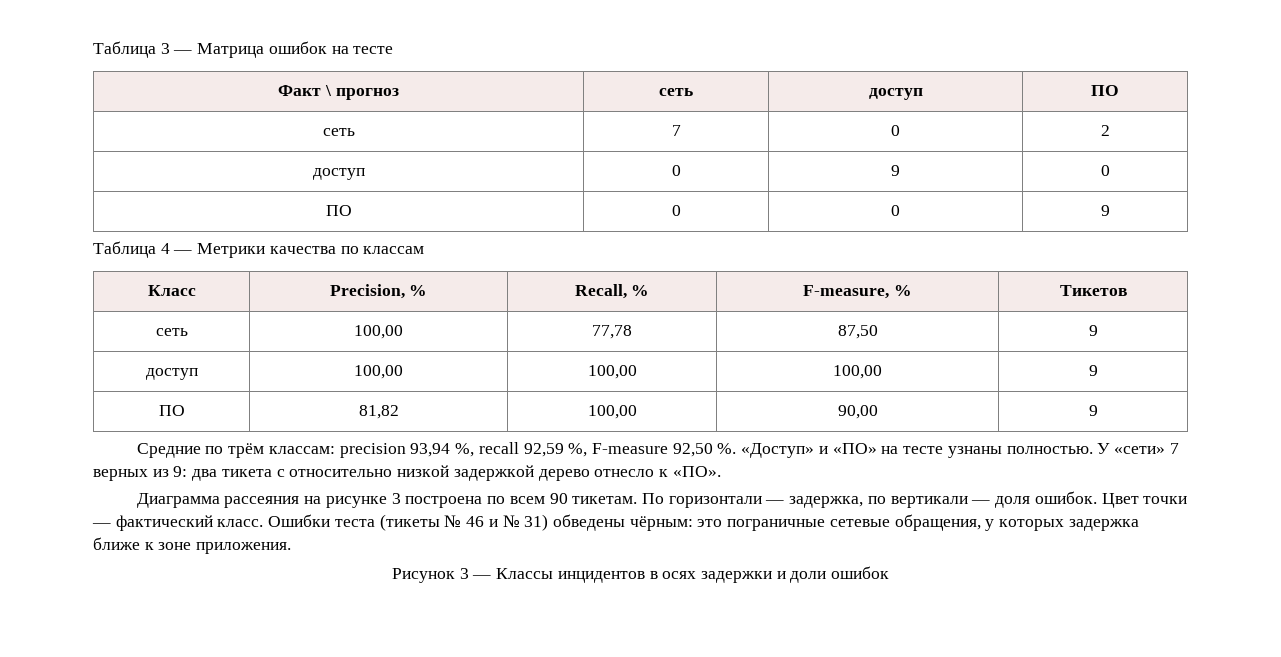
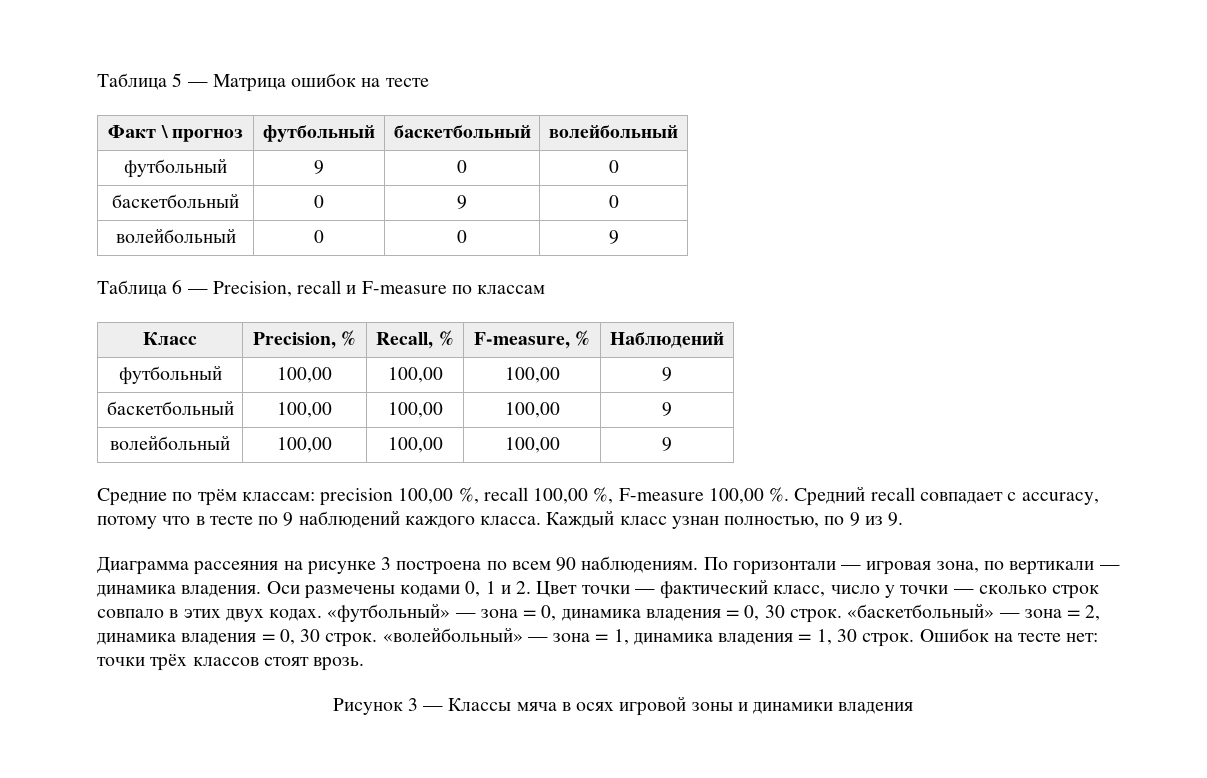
- Таблица 3 — Матрица ошибок на тесте
+ Таблица 5 — Матрица ошибок на тесте
- Факт \ прогноз | сеть | доступ | ПО
- сеть | 7 | 0 | 2
- доступ | 0 | 9 | 0
+ Факт \ прогноз | футбольный | баскетбольный | волейбольный
+ футбольный | 9 | 0 | 0
+ баскетбольный | 0 | 9 | 0
- ПО | 0 | 0 | 9
+ волейбольный | 0 | 0 | 9
- Таблица 4 — Метрики качества по классам
+ Таблица 6 — Precision, recall и F-measure по классам
- Класс | Precision, % | Recall, % | F-measure, % | Тикетов
- сеть | 100,00 | 77,78 | 87,50 | 9
- доступ | 100,00 | 100,00 | 100,00 | 9
- ПО | 81,82 | 100,00 | 90,00 | 9
+ Класс | Precision, % | Recall, % | F-measure, % | Наблюдений
+ футбольный | 100,00 | 100,00 | 100,00 | 9
+ баскетбольный | 100,00 | 100,00 | 100,00 | 9
+ волейбольный | 100,00 | 100,00 | 100,00 | 9
- Средние по трём классам: precision 93,94 %, recall 92,59 %, F-measure 92,50 %. «Доступ» и «ПО» на тесте узнаны полностью. У «сети» 7 верных из 9: два тикета с относительно низкой задержкой дерево отнесло к «ПО».
+ Средние по трём классам: precision 100,00 %, recall 100,00 %, F-measure 100,00 %. Средний recall совпадает с accuracy, потому что в тесте по 9 наблюдений каждого класса. Каждый класс узнан полностью, по 9 из 9.
- Диаграмма рассеяния на рисунке 3 построена по всем 90 тикетам.
+ Диаграмма рассеяния на рисунке 3 построена по всем 90 наблюдениям.
- По горизонтали — задержка, по вертикали — доля ошибок. Цвет точки — фактический класс. Ошибки теста (тикеты № 46 и № 31) обведены чёрным: это пограничные сетевые обращения, у которых задержка ближе к зоне приложения.
+ По горизонтали — игровая зона, по вертикали — динамика владения. Оси размечены кодами 0, 1 и 2. Цвет точки — фактический класс, число у точки — сколько строк совпало в этих двух кодах. «футбольный» — зона = 0, динамика владения = 0, 30 строк. «баскетбольный» — зона = 2, динамика владения = 0, 30 строк. «волейбольный» — зона = 1, динамика владения = 1, 30 строк. Ошибок на тесте нет: точки трёх классов стоят врозь.
- Рисунок 3 — Классы инцидентов в осях задержки и доли ошибок
+ Рисунок 3 — Классы мяча в осях игровой зоны и динамики владения

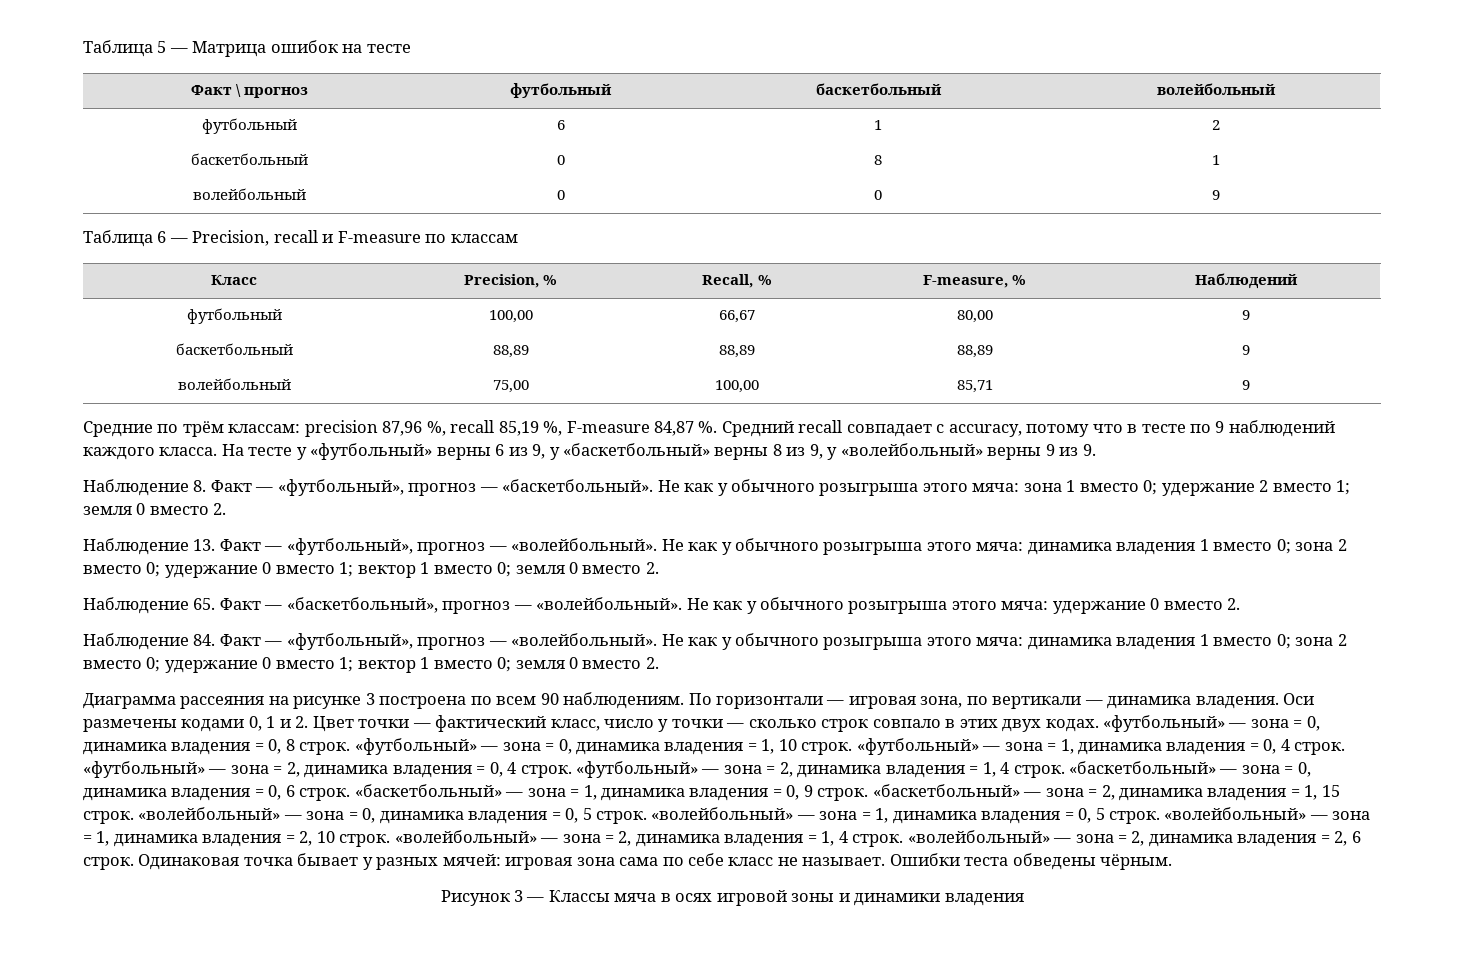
- футбольный | 9 | 0 | 0
+ футбольный | 6 | 1 | 2
- баскетбольный | 0 | 9 | 0
+ баскетбольный | 0 | 8 | 1
- футбольный | 100,00 | 100,00 | 100,00 | 9
+ футбольный | 100,00 | 66,67 | 80,00 | 9
- баскетбольный | 100,00 | 100,00 | 100,00 | 9
+ баскетбольный | 88,89 | 88,89 | 88,89 | 9
- волейбольный | 100,00 | 100,00 | 100,00 | 9
+ волейбольный | 75,00 | 100,00 | 85,71 | 9
- Средние по трём классам: precision 100,00 %, recall 100,00 %, F-measure 100,00 %.
+ Средние по трём классам: precision 87,96 %, recall 85,19 %, F-measure 84,87 %.
- Каждый класс узнан полностью, по 9 из 9.
+ На тесте у «футбольный» верны 6 из 9, у «баскетбольный» верны 8 из 9, у «волейбольный» верны 9 из 9.
+ Наблюдение 8. Факт — «футбольный», прогноз — «баскетбольный». Не как у обычного розыгрыша этого мяча: зона 1 вместо 0; удержание 2 вместо 1; земля 0 вместо 2.
+ Наблюдение 13. Факт — «футбольный», прогноз — «волейбольный». Не как у обычного розыгрыша этого мяча: динамика владения 1 вместо 0; зона 2 вместо 0; удержание 0 вместо 1; вектор 1 вместо 0; земля 0 вместо 2.
+ Наблюдение 65. Факт — «баскетбольный», прогноз — «волейбольный». Не как у обычного розыгрыша этого мяча: удержание 0 вместо 2.
+ Наблюдение 84. Факт — «футбольный», прогноз — «волейбольный». Не как у обычного розыгрыша этого мяча: динамика владения 1 вместо 0; зона 2 вместо 0; удержание 0 вместо 1; вектор 1 вместо 0; земля 0 вместо 2.
- «футбольный» — зона = 0, динамика владения = 0, 30 строк.
+ «футбольный» — зона = 0, динамика владения = 0, 8 строк. «футбольный» — зона = 0, динамика владения = 1, 10 строк. «футбольный» — зона = 1, динамика владения = 0, 4 строк. «футбольный» — зона = 2, динамика владения = 0, 4 строк. «футбольный» — зона = 2, динамика владения = 1, 4 строк. «баскетбольный» — зона = 0, динамика владения = 0, 6 строк. «баскетбольный» — зона = 1, динамика владения = 0, 9 строк.
- «баскетбольный» — зона = 2, динамика владения = 0, 30 строк. «волейбольный» — зона = 1, динамика владения = 1, 30 строк. Ошибок на тесте нет: точки трёх классов стоят врозь.
+ «баскетбольный» — зона = 2, динамика владения = 1, 15 строк. «волейбольный» — зона = 0, динамика владения = 0, 5 строк. «волейбольный» — зона = 1, динамика владения = 0, 5 строк. «волейбольный» — зона = 1, динамика владения = 2, 10 строк. «волейбольный» — зона = 2, динамика владения = 1, 4 строк. «волейбольный» — зона = 2, динамика владения = 2, 6 строк. Одинаковая точка бывает у разных мячей: игровая зона сама по себе класс не называет. Ошибки теста обведены чёрным.

